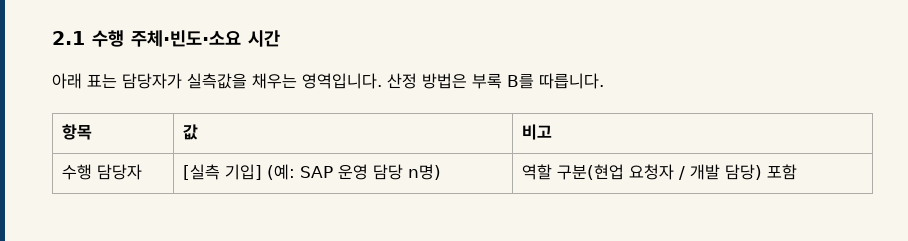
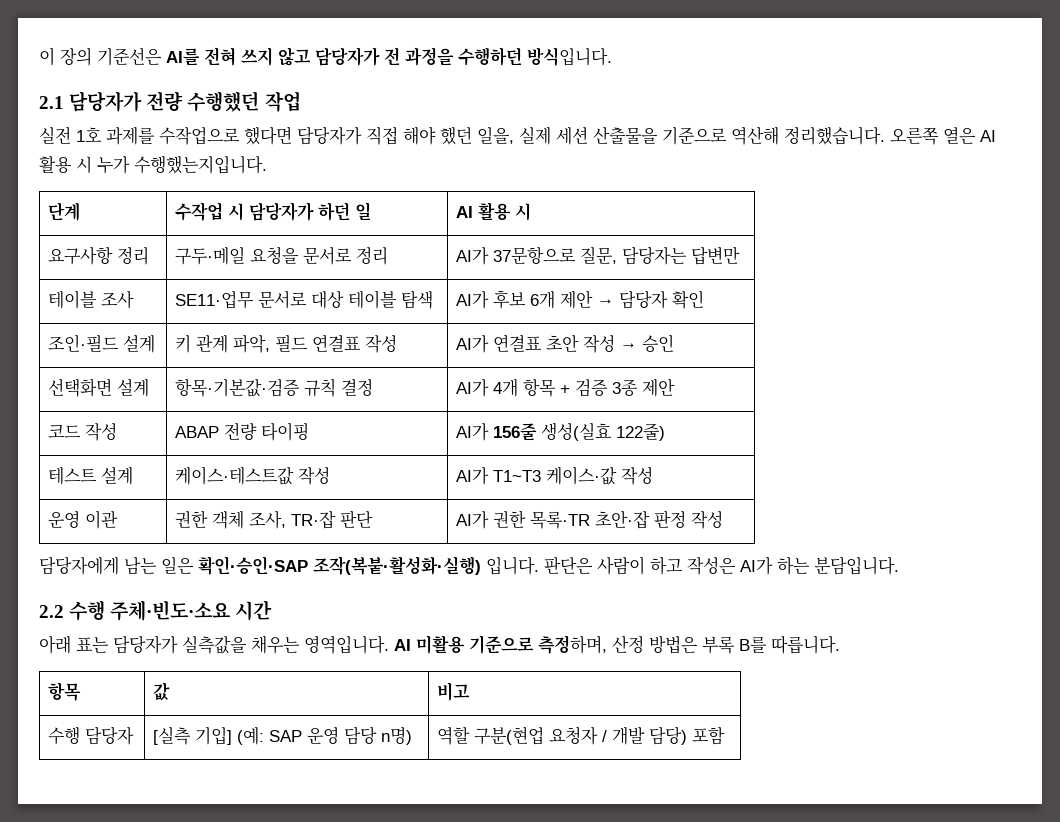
- 2.1 수행 주체·빈도·소요 시간
+ 이 장의 기준선은 AI를 전혀 쓰지 않고 담당자가 전 과정을 수행하던 방식입니다.
+ 2.1 담당자가 전량 수행했던 작업
+ 실전 1호 과제를 수작업으로 했다면 담당자가 직접 해야 했던 일을, 실제 세션 산출물을 기준으로 역산해 정리했습니다. 오른쪽 열은 AI 활용 시 누가 수행했는지입니다.
+ 단계 | 수작업 시 담당자가 하던 일 | AI 활용 시
+ 요구사항 정리 | 구두·메일 요청을 문서로 정리 | AI가 37문항으로 질문, 담당자는 답변만
+ 테이블 조사 | SE11·업무 문서로 대상 테이블 탐색 | AI가 후보 6개 제안 → 담당자 확인
+ 조인·필드 설계 | 키 관계 파악, 필드 연결표 작성 | AI가 연결표 초안 작성 → 승인
+ 선택화면 설계 | 항목·기본값·검증 규칙 결정 | AI가 4개 항목 + 검증 3종 제안
+ 코드 작성 | ABAP 전량 타이핑 | AI가 156줄 생성(실효 122줄)
+ 테스트 설계 | 케이스·테스트값 작성 | AI가 T1~T3 케이스·값 작성
+ 운영 이관 | 권한 객체 조사, TR·잡 판단 | AI가 권한 목록·TR 초안·잡 판정 작성
+ 담당자에게 남는 일은 확인·승인·SAP 조작(복붙·활성화·실행) 입니다. 판단은 사람이 하고 작성은 AI가 하는 분담입니다.
+ 2.2 수행 주체·빈도·소요 시간
- 산정 방법은 부록 B를 따릅니다.
+ AI 미활용 기준으로 측정하며, 산정 방법은 부록 B를 따릅니다.

